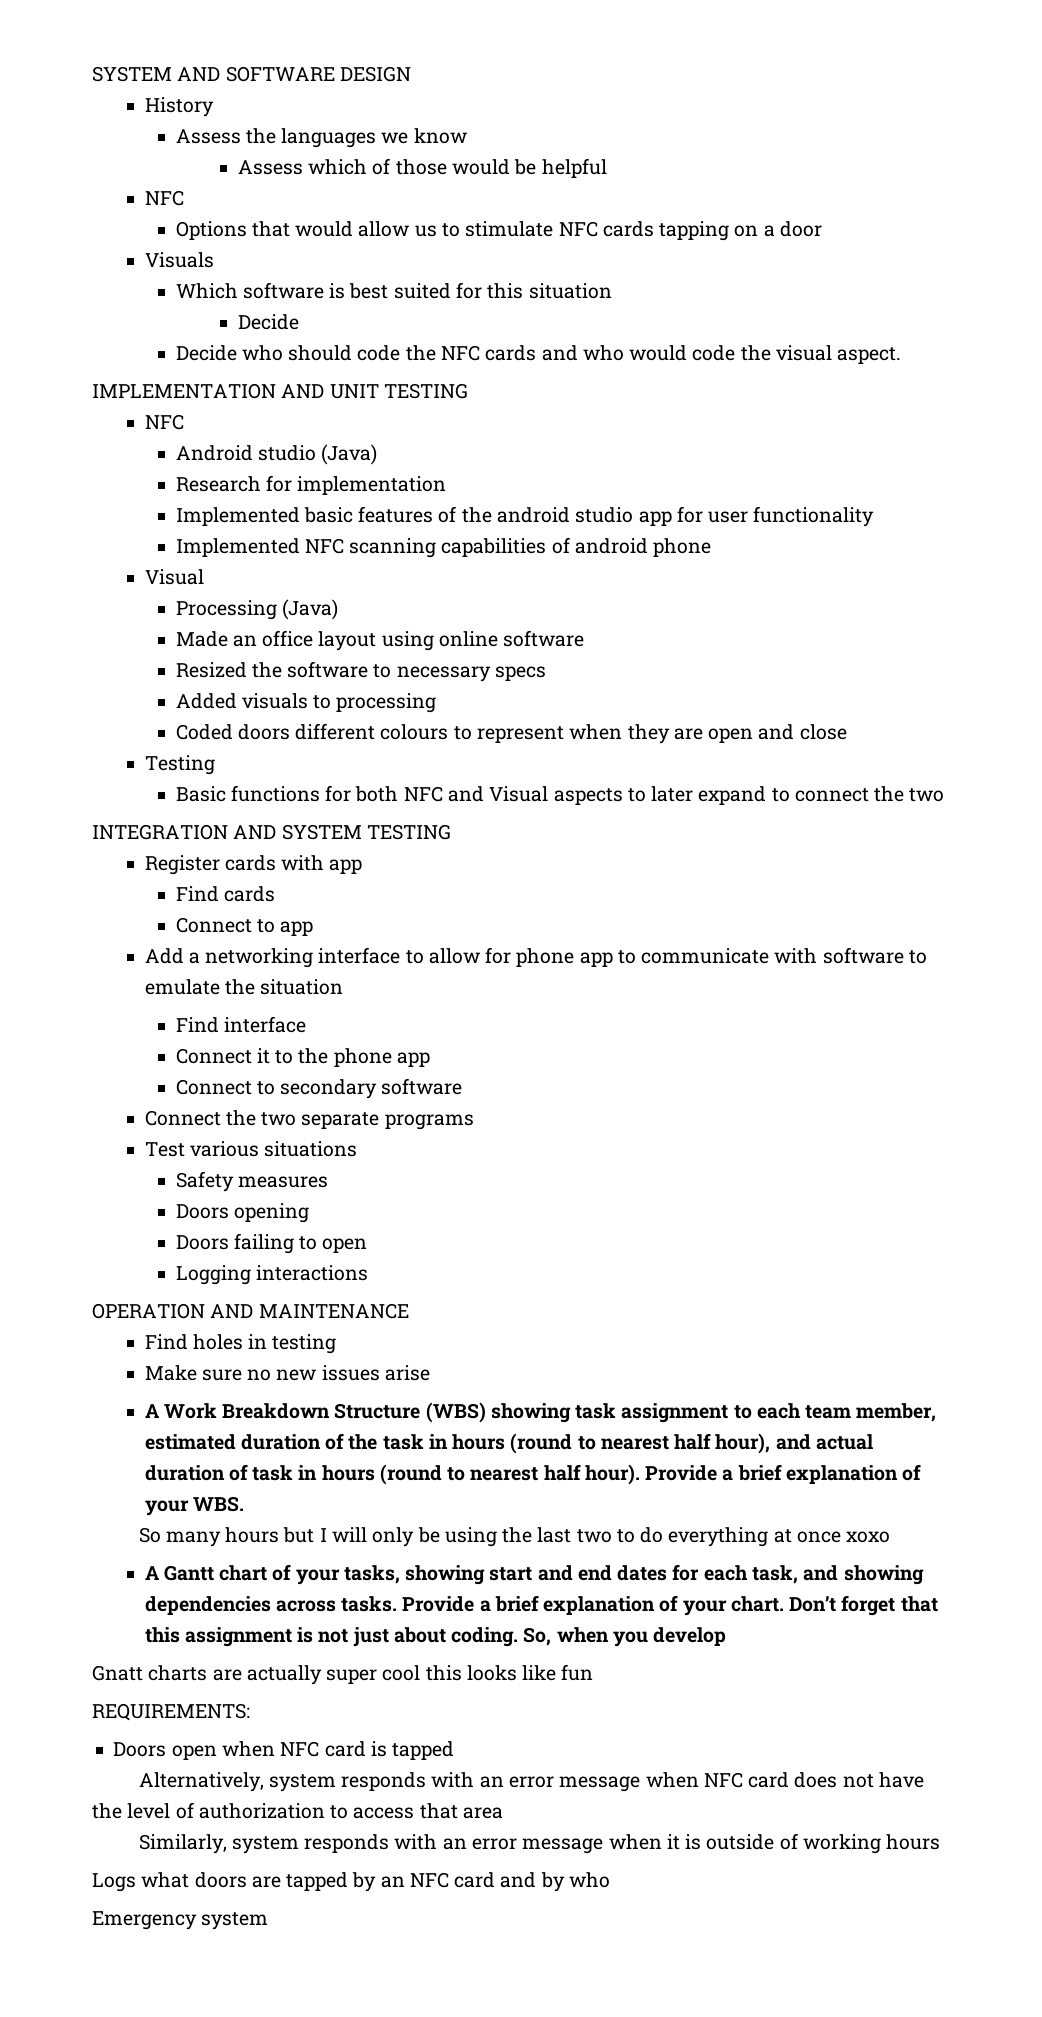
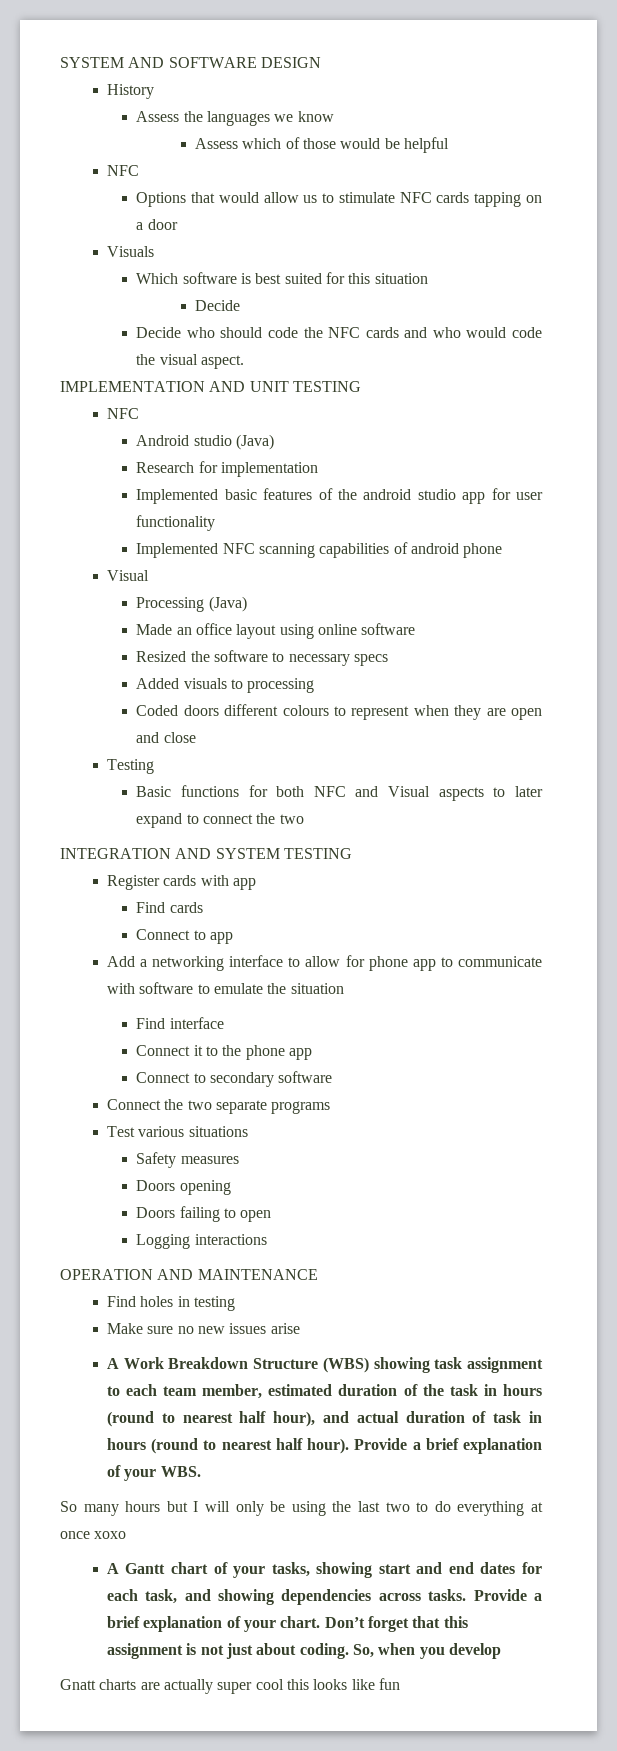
- REQUIREMENTS:
- Doors open when NFC card is tapped
- Alternatively, system responds with an error message when NFC card does not have the level of authorization to access that area
- Similarly, system responds with an error message when it is outside of working hours
- Logs what doors are tapped by an NFC card and by who
- Emergency system

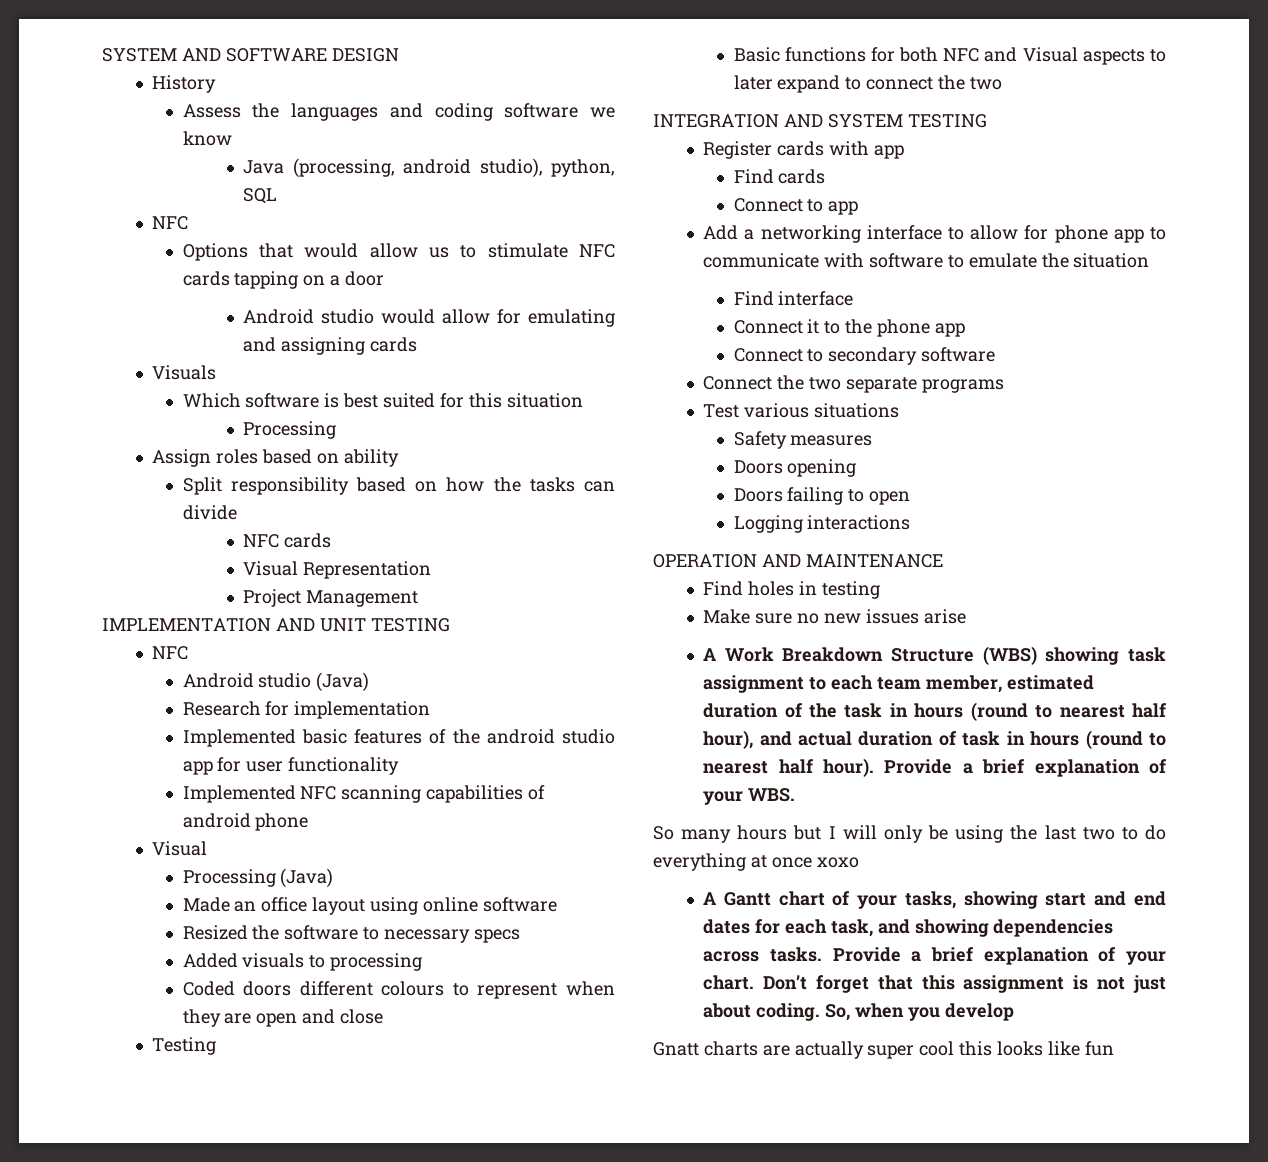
- Assess the languages we know
+ Assess the languages and coding software we know
- Assess which of those would be helpful
+ Java (processing, android studio), python, SQL
+ Android studio would allow for emulating and assigning cards
  Which software is best suited for this situation
- Decide
- Decide who should code the NFC cards and who would code the visual aspect.
+ Processing
+ Assign roles based on ability
+ Split responsibility based on how the tasks can divide
+ NFC cards
+ Visual Representation
+ Project Management

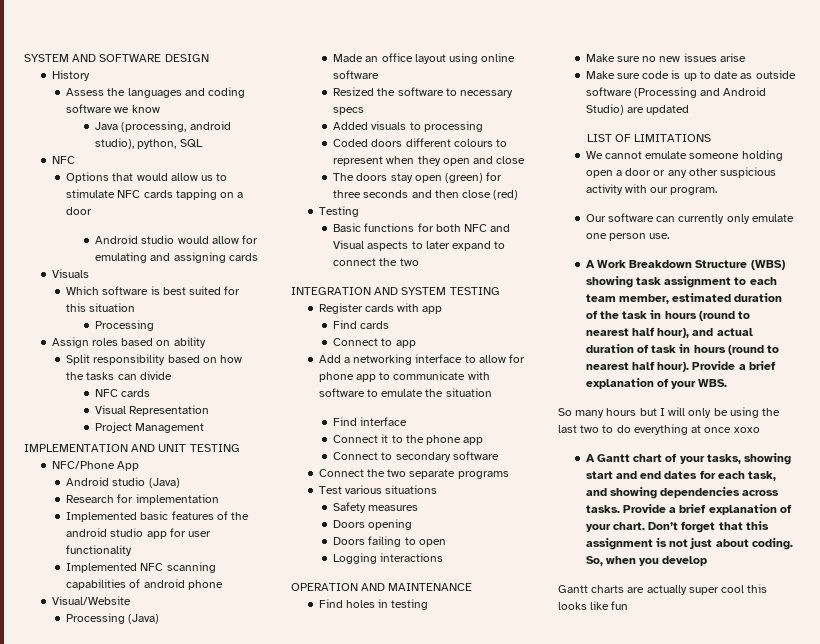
  IMPLEMENTATION AND UNIT TESTING
- NFC
+ NFC/Phone App
  Implemented NFC scanning capabilities of android phone
- Visual
+ Visual/Website
- Coded doors different colours to represent when they are open and close
+ Coded doors different colours to represent when they open and close
+ The doors stay open (green) for three seconds and then close (red)
+ Make sure code is up to date as outside software (Processing and Android Studio) are updated
+ LIST OF LIMITATIONS
+ We cannot emulate someone holding open a door or any other suspicious activity with our program.
+ Our software can currently only emulate one person use.
- Gnatt charts are actually super cool this looks like fun
+ Gantt charts are actually super cool this looks like fun

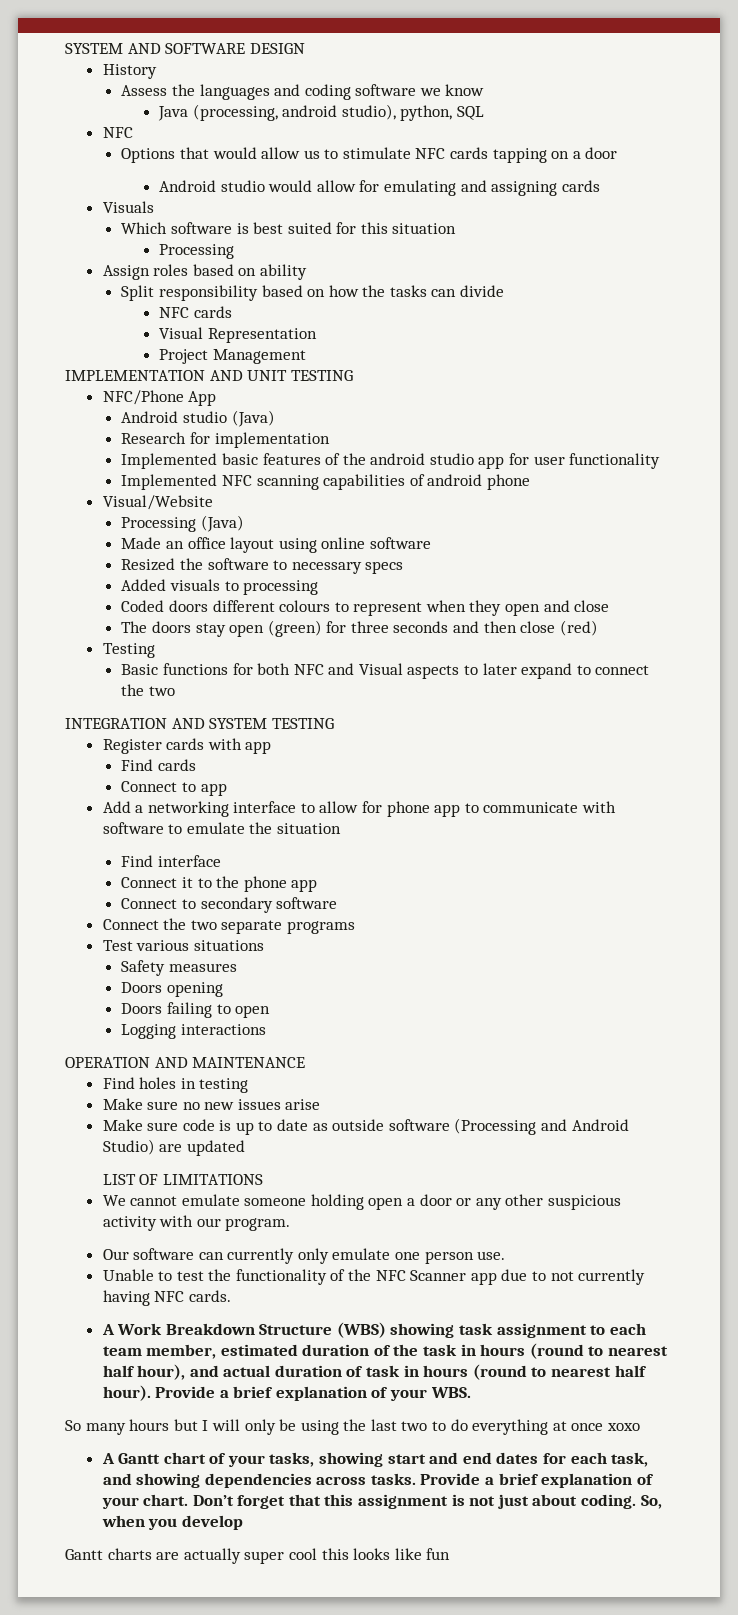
+ Unable to test the functionality of the NFC Scanner app due to not currently having NFC cards.

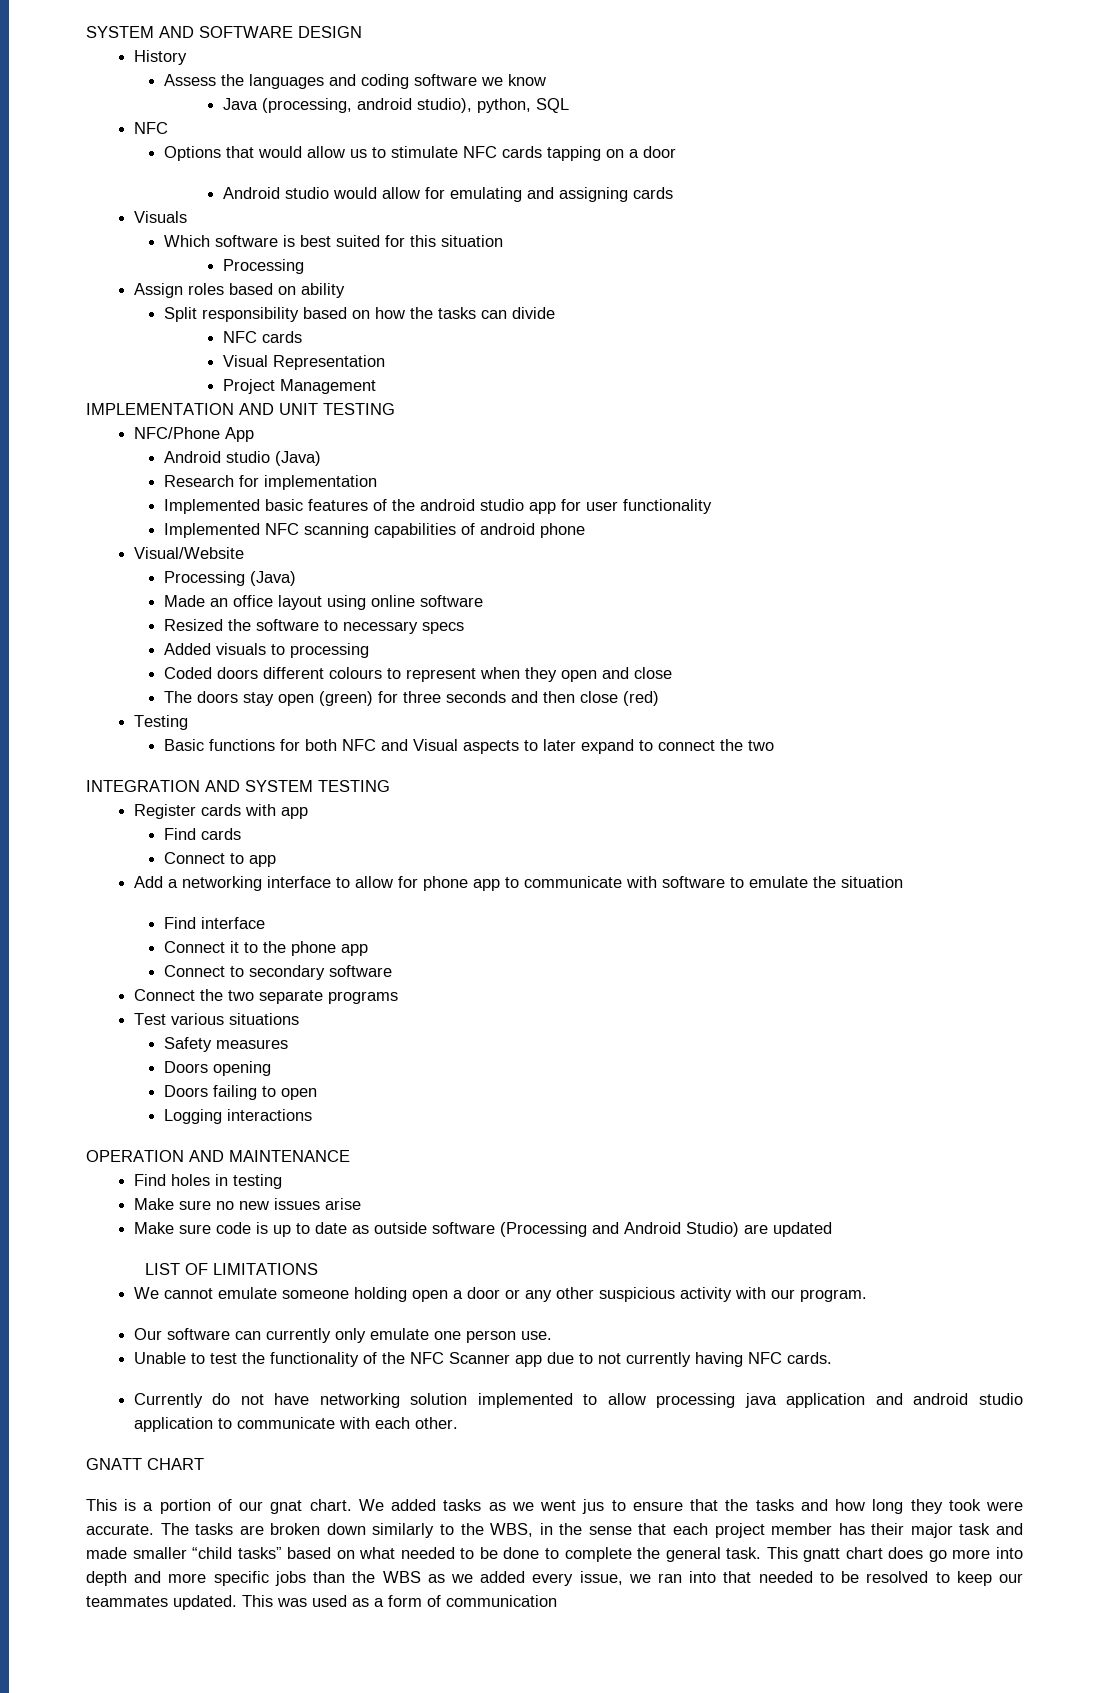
- A Work Breakdown Structure (WBS) showing task assignment to each team member, estimated duration of the task in hours (round to nearest half hour), and actual duration of task in hours (round to nearest half hour). Provide a brief explanation of your WBS.
- So many hours but I will only be using the last two to do everything at once xoxo
- A Gantt chart of your tasks, showing start and end dates for each task, and showing dependencies across tasks. Provide a brief explanation of your chart. Don’t forget that this assignment is not just about coding. So, when you develop
- Gantt charts are actually super cool this looks like fun
+ Currently do not have networking solution implemented to allow processing java application and android studio application to communicate with each other.
+ GNATT CHART
+ This is a portion of our gnat chart. We added tasks as we went jus to ensure that the tasks and how long they took were accurate. The tasks are broken down similarly to the WBS, in the sense that each project member has their major task and made smaller “child tasks” based on what needed to be done to complete the general task. This gnatt chart does go more into depth and more specific jobs than the WBS as we added every issue, we ran into that needed to be resolved to keep our teammates updated. This was used as a form of communication

